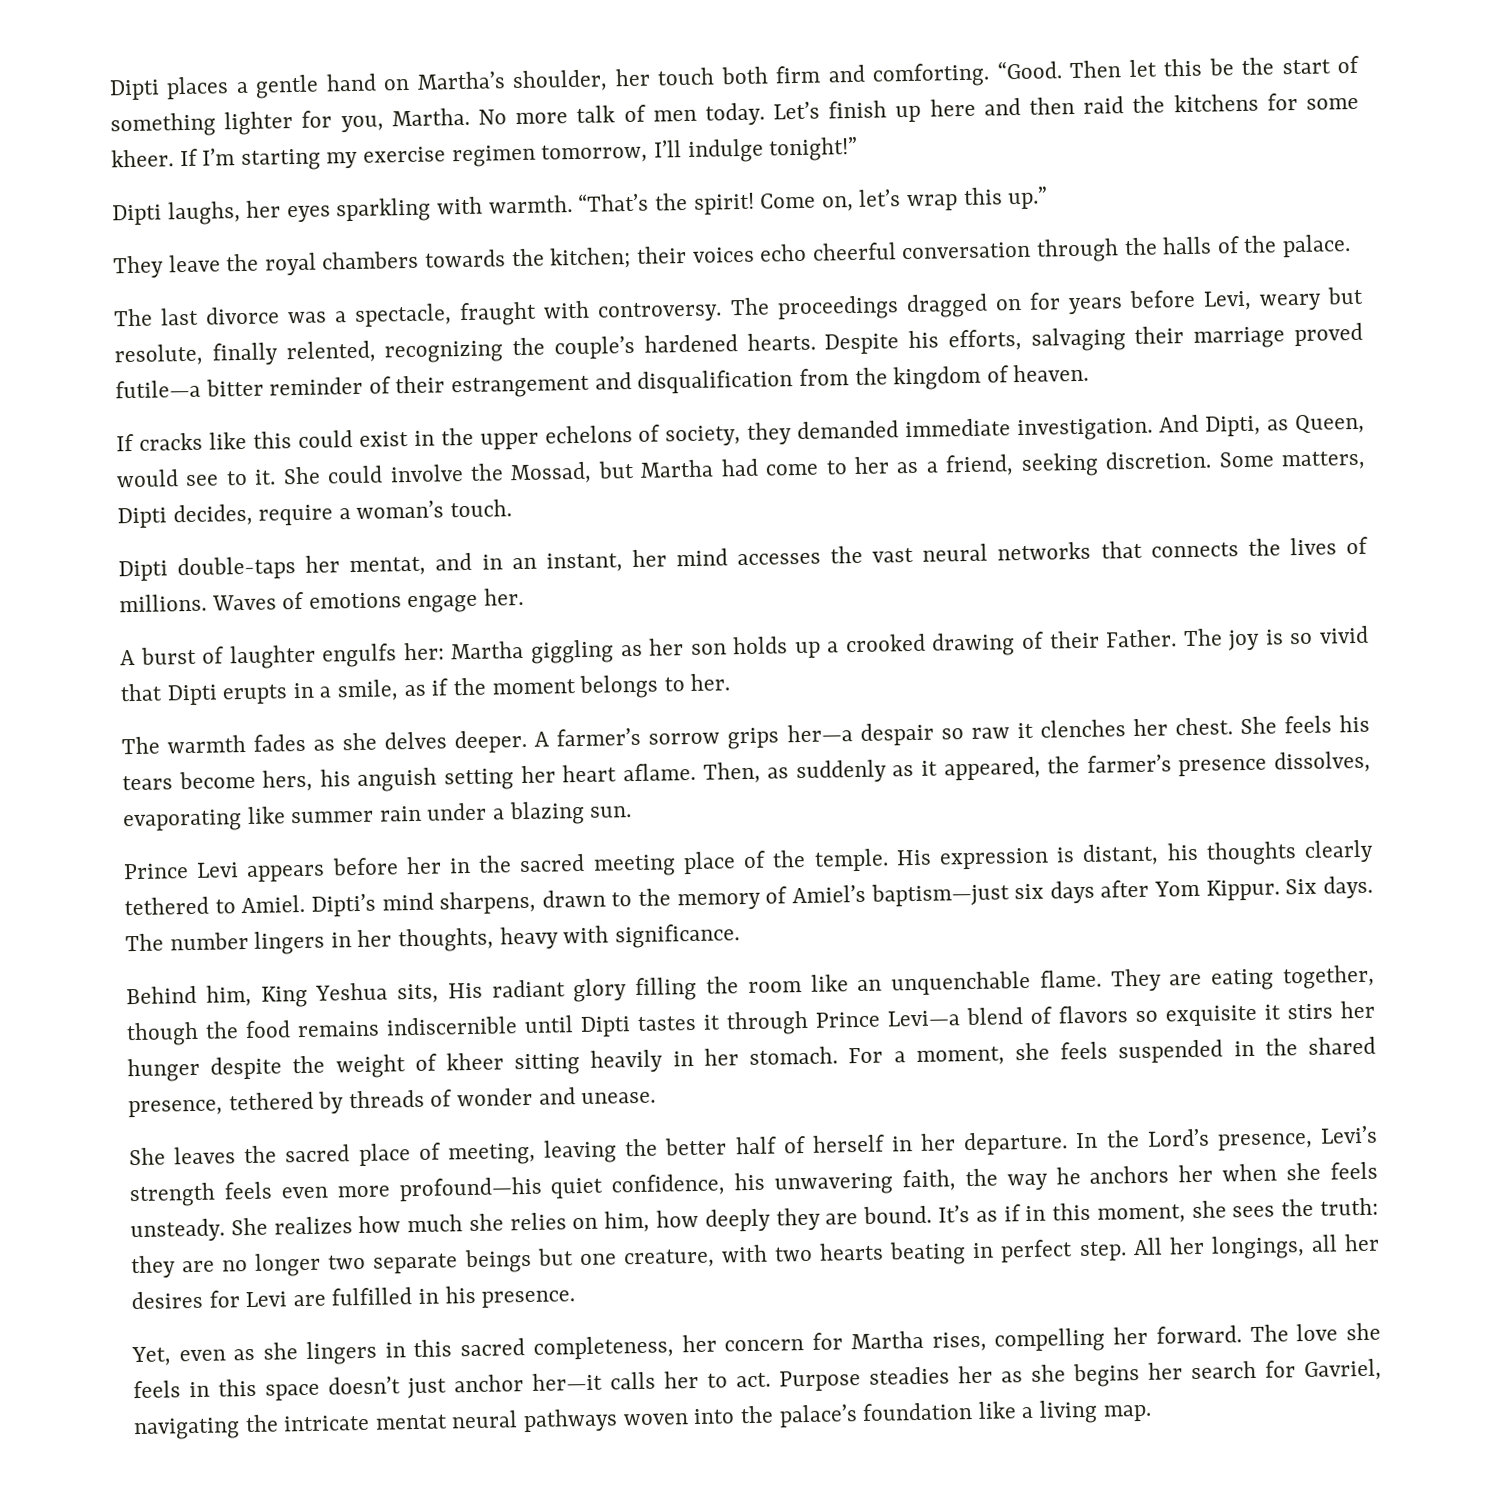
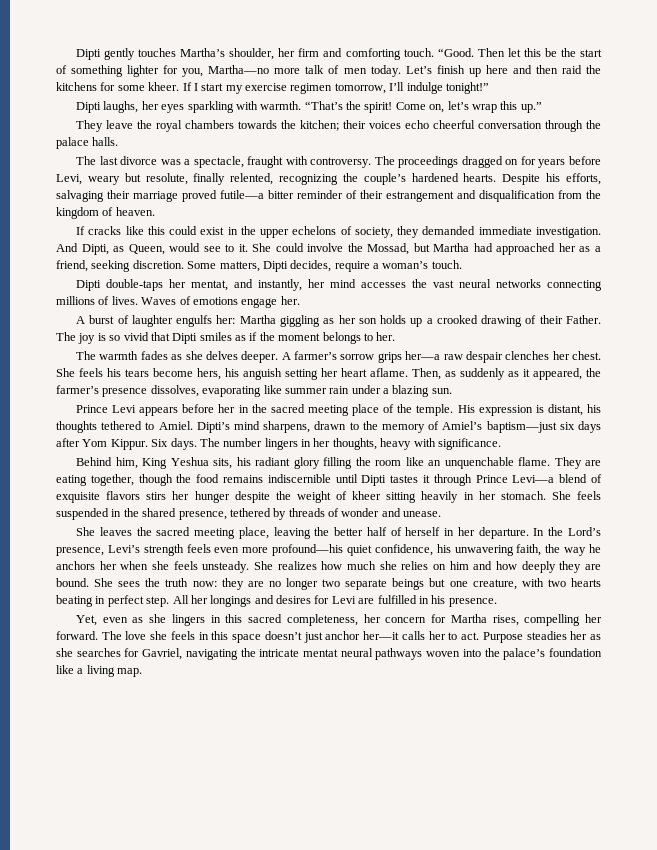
- Dipti places a gentle hand on Martha’s shoulder, her touch both firm and comforting.
+ Dipti gently touches Martha’s shoulder, her firm and comforting touch.
- Then let this be the start of something lighter for you, Martha. No more talk of men today.
+ Then let this be the start of something lighter for you, Martha—no more talk of men today.
- If I’m starting my exercise regimen tomorrow, I’ll indulge tonight!”
+ If I start my exercise regimen tomorrow, I’ll indulge tonight!”
- They leave the royal chambers towards the kitchen; their voices echo cheerful conversation through the halls of the palace.
+ They leave the royal chambers towards the kitchen; their voices echo cheerful conversation through the palace halls.
- She could involve the Mossad, but Martha had come to her as a friend, seeking discretion.
+ She could involve the Mossad, but Martha had approached her as a friend, seeking discretion.
- Dipti double-taps her mentat, and in an instant, her mind accesses the vast neural networks that connects the lives of millions.
+ Dipti double-taps her mentat, and instantly, her mind accesses the vast neural networks connecting millions of lives.
- The joy is so vivid that Dipti erupts in a smile, as if the moment belongs to her.
+ The joy is so vivid that Dipti smiles as if the moment belongs to her.
- A farmer’s sorrow grips her—a despair so raw it clenches her chest.
+ A farmer’s sorrow grips her—a raw despair clenches her chest.
- His expression is distant, his thoughts clearly tethered to Amiel.
+ His expression is distant, his thoughts tethered to Amiel.
- Behind him, King Yeshua sits, His radiant glory filling the room like an unquenchable flame.
+ Behind him, King Yeshua sits, his radiant glory filling the room like an unquenchable flame.
- They are eating together, though the food remains indiscernible until Dipti tastes it through Prince Levi—a blend of flavors so exquisite it stirs her hunger despite the weight of kheer sitting heavily in her stomach.
+ They are eating together, though the food remains indiscernible until Dipti tastes it through Prince Levi—a blend of exquisite flavors stirs her hunger despite the weight of kheer sitting heavily in her stomach.
- For a moment, she feels suspended in the shared presence, tethered by threads of wonder and unease.
+ She feels suspended in the shared presence, tethered by threads of wonder and unease.
- She leaves the sacred place of meeting, leaving the better half of herself in her departure.
+ She leaves the sacred meeting place, leaving the better half of herself in her departure.
- She realizes how much she relies on him, how deeply they are bound.
+ She realizes how much she relies on him and how deeply they are bound.
- It’s as if in this moment, she sees the truth: they are no longer two separate beings but one creature, with two hearts beating in perfect step.
+ She sees the truth now: they are no longer two separate beings but one creature, with two hearts beating in perfect step.
- All her longings, all her desires for Levi are fulfilled in his presence.
+ All her longings and desires for Levi are fulfilled in his presence.
- Purpose steadies her as she begins her search for Gavriel, navigating the intricate mentat neural pathways woven into the palace’s foundation like a living map.
+ Purpose steadies her as she searches for Gavriel, navigating the intricate mentat neural pathways woven into the palace’s foundation like a living map.

